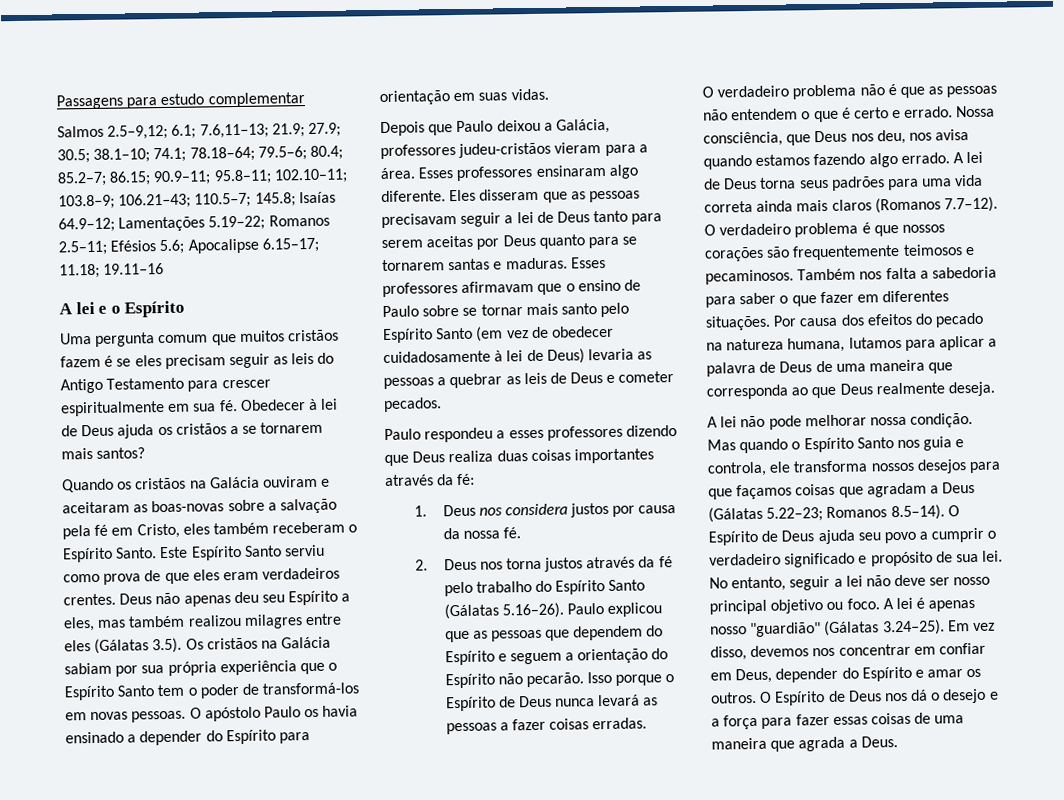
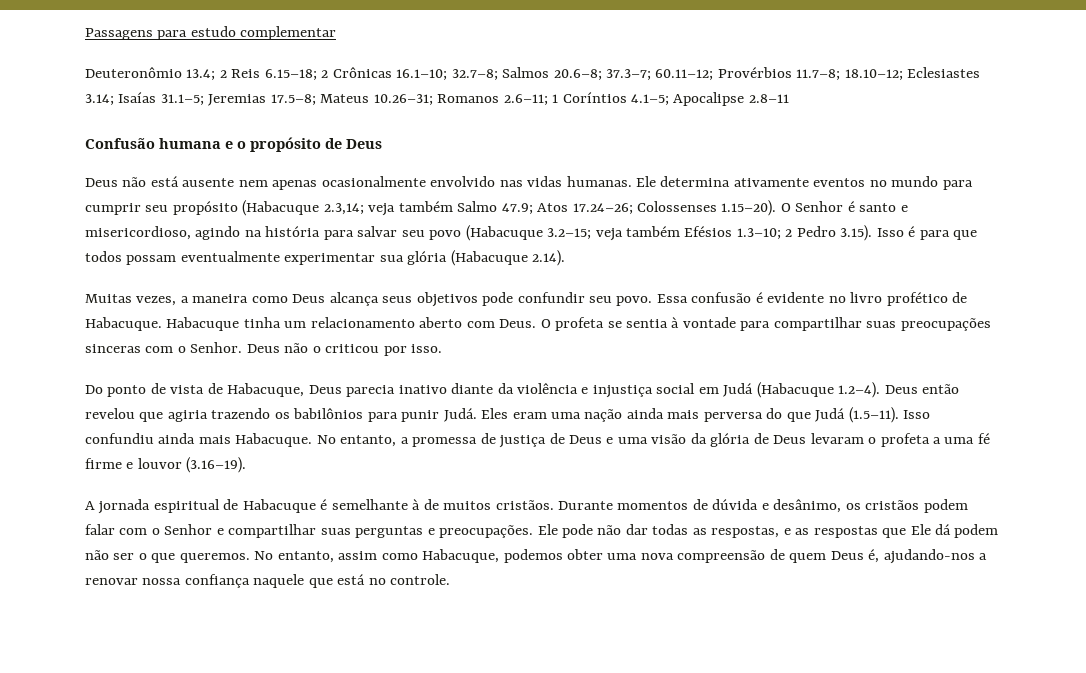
- Salmos 2.5–9,12; 6.1; 7.6,11–13; 21.9; 27.9; 30.5; 38.1–10; 74.1; 78.18–64; 79.5–6; 80.4; 85.2–7; 86.15; 90.9–11; 95.8–11; 102.10–11; 103.8–9; 106.21–43; 110.5–7; 145.8; Isaías 64.9–12; Lamentações 5.19–22; Romanos 2.5–11; Efésios 5.6; Apocalipse 6.15–17; 11.18; 19.11–16
- A lei e o Espírito
- Uma pergunta comum que muitos cristãos fazem é se eles precisam seguir as leis do Antigo Testamento para crescer espiritualmente em sua fé. Obedecer à lei de Deus ajuda os cristãos a se tornarem mais santos?
- Quando os cristãos na Galácia ouviram e aceitaram as boas-novas sobre a salvação pela fé em Cristo, eles também receberam o Espírito Santo. Este Espírito Santo serviu como prova de que eles eram verdadeiros crentes. Deus não apenas deu seu Espírito a eles, mas também realizou milagres entre eles (Gálatas 3.5). Os cristãos na Galácia sabiam por sua própria experiência que o Espírito Santo tem o poder de transformá-los em novas pessoas. O apóstolo Paulo os havia ensinado a depender do Espírito para orientação em suas vidas.
- Depois que Paulo deixou a Galácia, professores judeu-cristãos vieram para a área. Esses professores ensinaram algo diferente. Eles disseram que as pessoas precisavam seguir a lei de Deus tanto para serem aceitas por Deus quanto para se tornarem santas e maduras. Esses professores afirmavam que o ensino de Paulo sobre se tornar mais santo pelo Espírito Santo (em vez de obedecer cuidadosamente à lei de Deus) levaria as pessoas a quebrar as leis de Deus e cometer pecados.
- Paulo respondeu a esses professores dizendo que Deus realiza duas coisas importantes através da fé:
- 1. Deus nos considera justos por causa da nossa fé.
- 2. Deus nos torna justos através da fé pelo trabalho do Espírito Santo (Gálatas 5.16–26). Paulo explicou que as pessoas que dependem do Espírito e seguem a orientação do Espírito não pecarão. Isso porque o Espírito de Deus nunca levará as pessoas a fazer coisas erradas.
- O verdadeiro problema não é que as pessoas não entendem o que é certo e errado. Nossa consciência, que Deus nos deu, nos avisa quando estamos fazendo algo errado. A lei de Deus torna seus padrões para uma vida correta ainda mais claros (Romanos 7.7–12). O verdadeiro problema é que nossos corações são frequentemente teimosos e pecaminosos. Também nos falta a sabedoria para saber o que fazer em diferentes situações. Por causa dos efeitos do pecado na natureza humana, lutamos para aplicar a palavra de Deus de uma maneira que corresponda ao que Deus realmente deseja.
- A lei não pode melhorar nossa condição. Mas quando o Espírito Santo nos guia e controla, ele transforma nossos desejos para que façamos coisas que agradam a Deus (Gálatas 5.22–23; Romanos 8.5–14). O Espírito de Deus ajuda seu povo a cumprir o verdadeiro significado e propósito de sua lei. No entanto, seguir a lei não deve ser nosso principal objetivo ou foco. A lei é apenas nosso "guardião" (Gálatas 3.24–25). Em vez disso, devemos nos concentrar em confiar em Deus, depender do Espírito e amar os outros. O Espírito de Deus nos dá o desejo e a força para fazer essas coisas de uma maneira que agrada a Deus.
+ Deuteronômio 13.4; 2 Reis 6.15–18; 2 Crônicas 16.1–10; 32.7–8; Salmos 20.6–8; 37.3–7; 60.11–12; Provérbios 11.7–8; 18.10–12; Eclesiastes 3.14; Isaías 31.1–5; Jeremias 17.5–8; Mateus 10.26–31; Romanos 2.6–11; 1 Coríntios 4.1–5; Apocalipse 2.8–11
+ Confusão humana e o propósito de Deus
+ Deus não está ausente nem apenas ocasionalmente envolvido nas vidas humanas. Ele determina ativamente eventos no mundo para cumprir seu propósito (Habacuque 2.3,14; veja também Salmo 47.9; Atos 17.24–26; Colossenses 1.15–20). O Senhor é santo e misericordioso, agindo na história para salvar seu povo (Habacuque 3.2–15; veja também Efésios 1.3–10; 2 Pedro 3.15). Isso é para que todos possam eventualmente experimentar sua glória (Habacuque 2.14).
+ Muitas vezes, a maneira como Deus alcança seus objetivos pode confundir seu povo. Essa confusão é evidente no livro profético de Habacuque. Habacuque tinha um relacionamento aberto com Deus. O profeta se sentia à vontade para compartilhar suas preocupações sinceras com o Senhor. Deus não o criticou por isso.
+ Do ponto de vista de Habacuque, Deus parecia inativo diante da violência e injustiça social em Judá (Habacuque 1.2–4). Deus então revelou que agiria trazendo os babilônios para punir Judá. Eles eram uma nação ainda mais perversa do que Judá (1.5–11). Isso confundiu ainda mais Habacuque. No entanto, a promessa de justiça de Deus e uma visão da glória de Deus levaram o profeta a uma fé firme e louvor (3.16–19).
+ A jornada espiritual de Habacuque é semelhante à de muitos cristãos. Durante momentos de dúvida e desânimo, os cristãos podem falar com o Senhor e compartilhar suas perguntas e preocupações. Ele pode não dar todas as respostas, e as respostas que Ele dá podem não ser o que queremos. No entanto, assim como Habacuque, podemos obter uma nova compreensão de quem Deus é, ajudando-nos a renovar nossa confiança naquele que está no controle.

